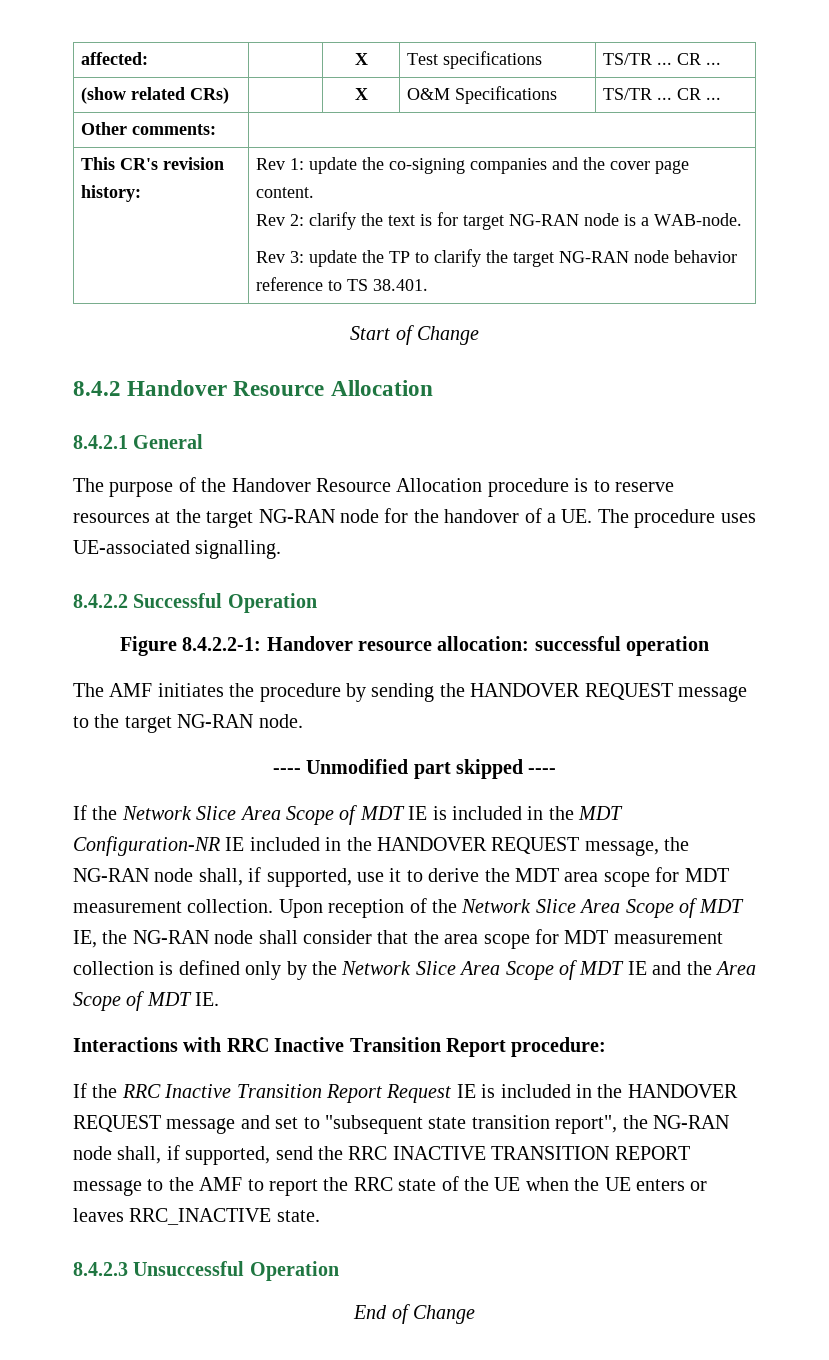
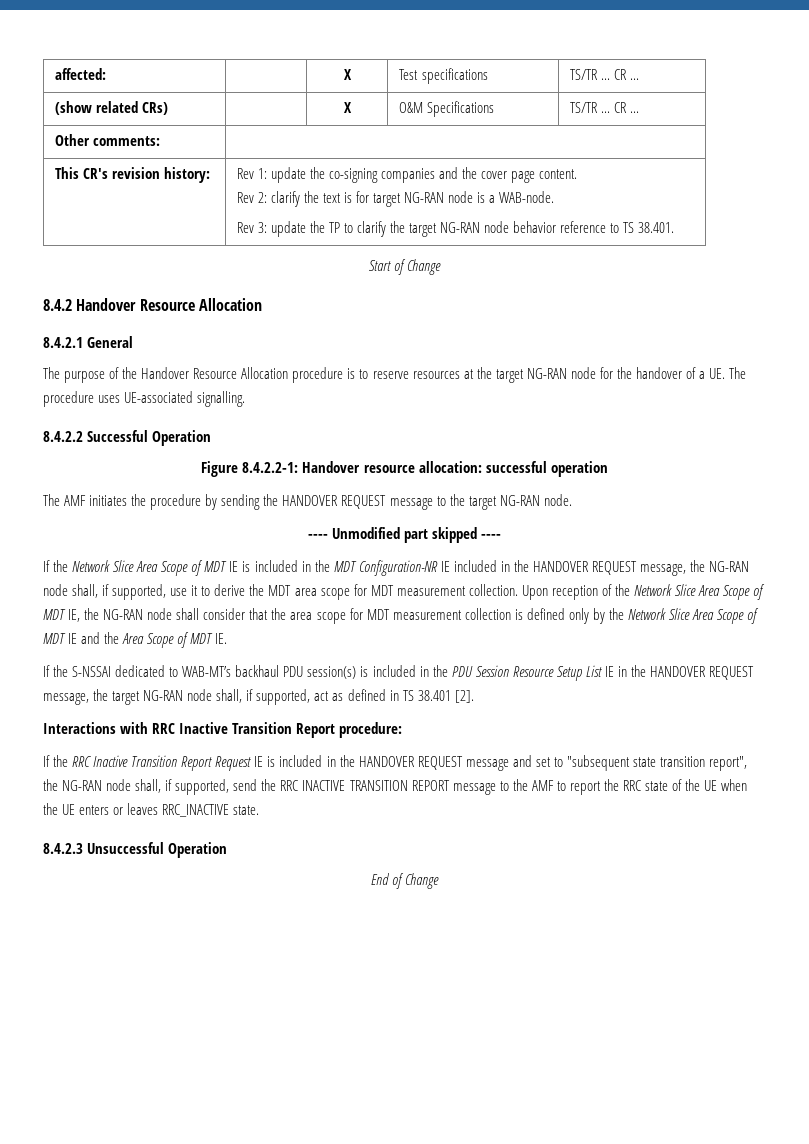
+ If the S-NSSAI dedicated to WAB-MT’s backhaul PDU session(s) is included in the PDU Session Resource Setup List IE in the HANDOVER REQUEST message, the target NG-RAN node shall, if supported, act as defined in TS 38.401 [2].

